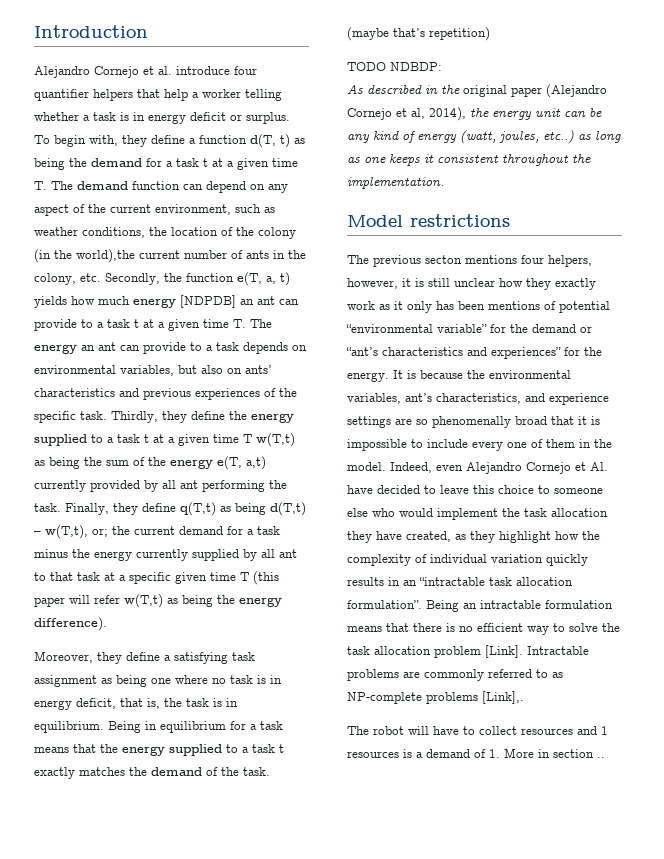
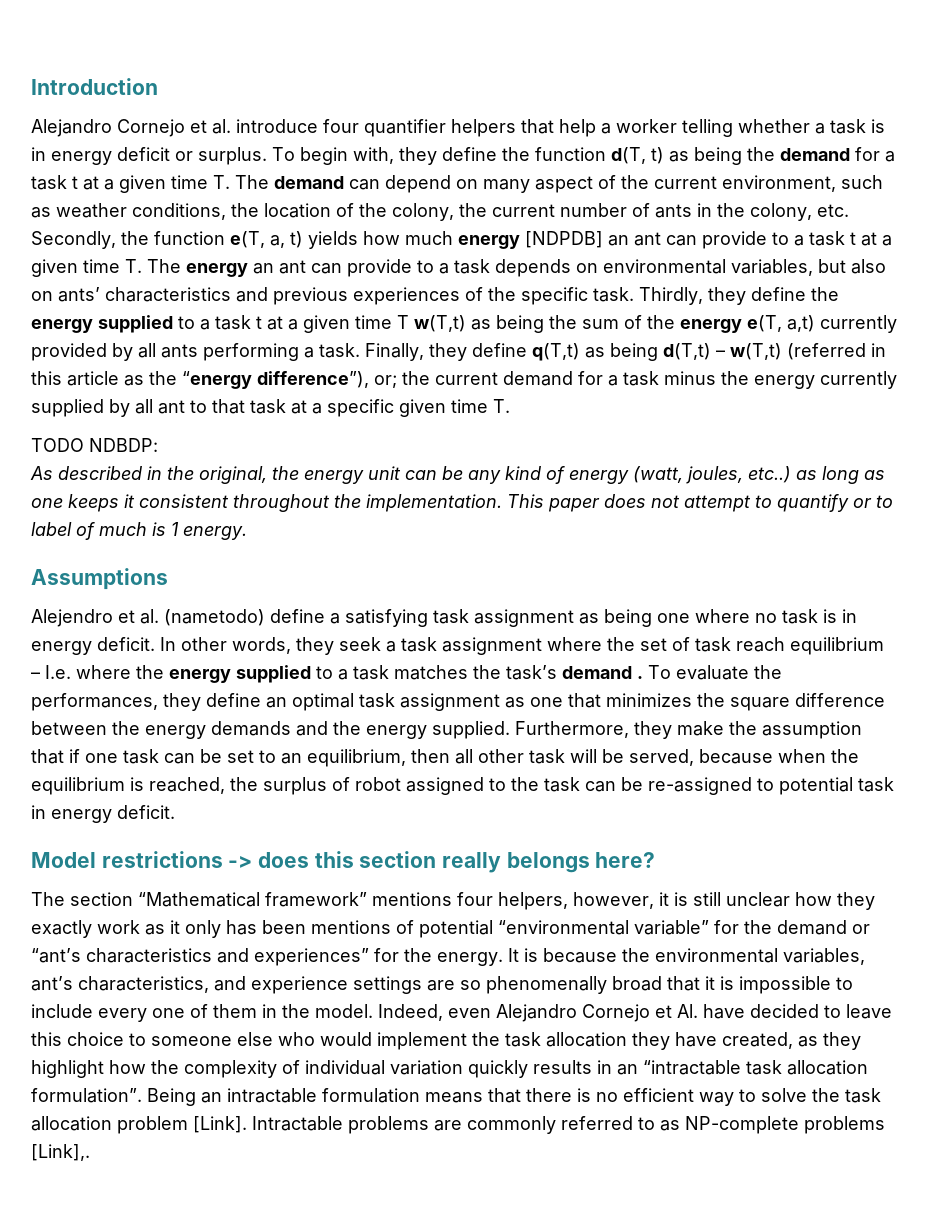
- To begin with, they define a function d(T, t) as being the demand for a task t at a given time T. The demand function can depend on any aspect of the current environment, such as weather conditions, the location of the colony (in the world),the current number of ants in the colony, etc. Secondly, the function e(T, a, t) yields how much energy [NDPDB] an ant can provide to a task t at a given time T. The energy an ant can provide to a task depends on environmental variables, but also on ants’ characteristics and previous experiences of the specific task.
+ To begin with, they define the function d(T, t) as being the demand for a task t at a given time T. The demand can depend on many aspect of the current environment, such as weather conditions, the location of the colony, the current number of ants in the colony, etc. Secondly, the function e(T, a, t) yields how much energy [NDPDB] an ant can provide to a task t at a given time T. The energy an ant can provide to a task depends on environmental variables, but also on ants’ characteristics and previous experiences of the specific task.
- Thirdly, they define the energy supplied to a task t at a given time T w(T,t) as being the sum of the energy e(T, a,t) currently provided by all ant performing the task.
+ Thirdly, they define the energy supplied to a task t at a given time T w(T,t) as being the sum of the energy e(T, a,t) currently provided by all ants performing a task.
- Finally, they define q(T,t) as being d(T,t) – w(T,t), or; the current demand for a task minus the energy currently supplied by all ant to that task at a specific given time T (this paper will refer w(T,t) as being the energy difference).
- Moreover, they define a satisfying task assignment as being one where no task is in energy deficit, that is, the task is in equilibrium. Being in equilibrium for a task means that the energy supplied to a task t exactly matches the demand of the task. (maybe that’s repetition)
+ Finally, they define q(T,t) as being d(T,t) – w(T,t) (referred in this article as the “energy difference”), or; the current demand for a task minus the energy currently supplied by all ant to that task at a specific given time T.
- As described in the original paper (Alejandro Cornejo et al, 2014), the energy unit can be any kind of energy (watt, joules, etc..) as long as one keeps it consistent throughout the implementation.
- Model restrictions
- The previous secton mentions four helpers, however, it is still unclear how they exactly work as it only has been mentions of potential “environmental variable” for the demand or “ant’s characteristics and experiences” for the energy.
+ As described in the original, the energy unit can be any kind of energy (watt, joules, etc..) as long as one keeps it consistent throughout the implementation. This paper does not attempt to quantify or to label of much is 1 energy.
+ Assumptions
+ Alejendro et al. (nametodo) define a satisfying task assignment as being one where no task is in energy deficit. In other words, they seek a task assignment where the set of task reach equilibrium – I.e. where the energy supplied to a task matches the task’s demand . To evaluate the performances, they define an optimal task assignment as one that minimizes the square difference between the energy demands and the energy supplied. Furthermore, they make the assumption that if one task can be set to an equilibrium, then all other task will be served, because when the equilibrium is reached, the surplus of robot assigned to the task can be re-assigned to potential task in energy deficit.
+ Model restrictions -> does this section really belongs here?
+ The section “Mathematical framework” mentions four helpers, however, it is still unclear how they exactly work as it only has been mentions of potential “environmental variable” for the demand or “ant’s characteristics and experiences” for the energy.
- The robot will have to collect resources and 1 resources is a demand of 1. More in section ..

